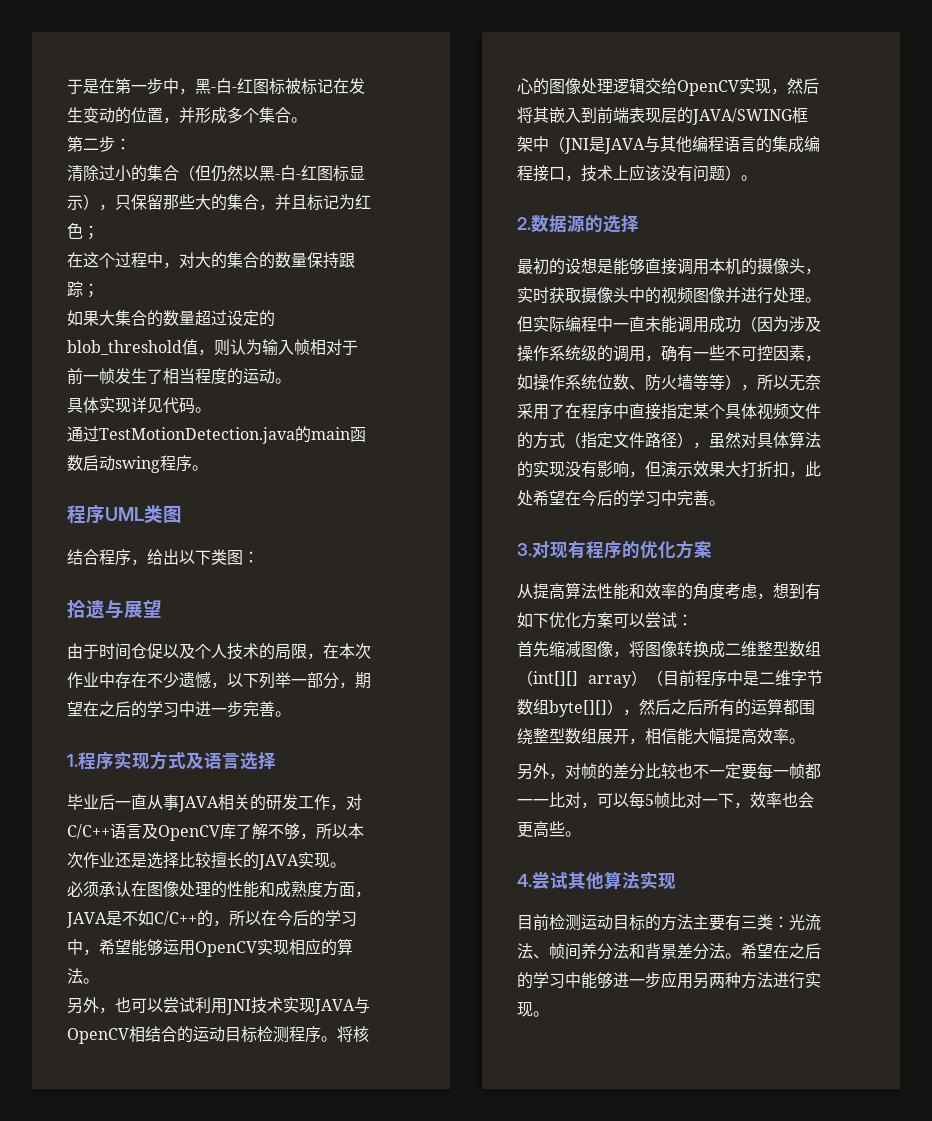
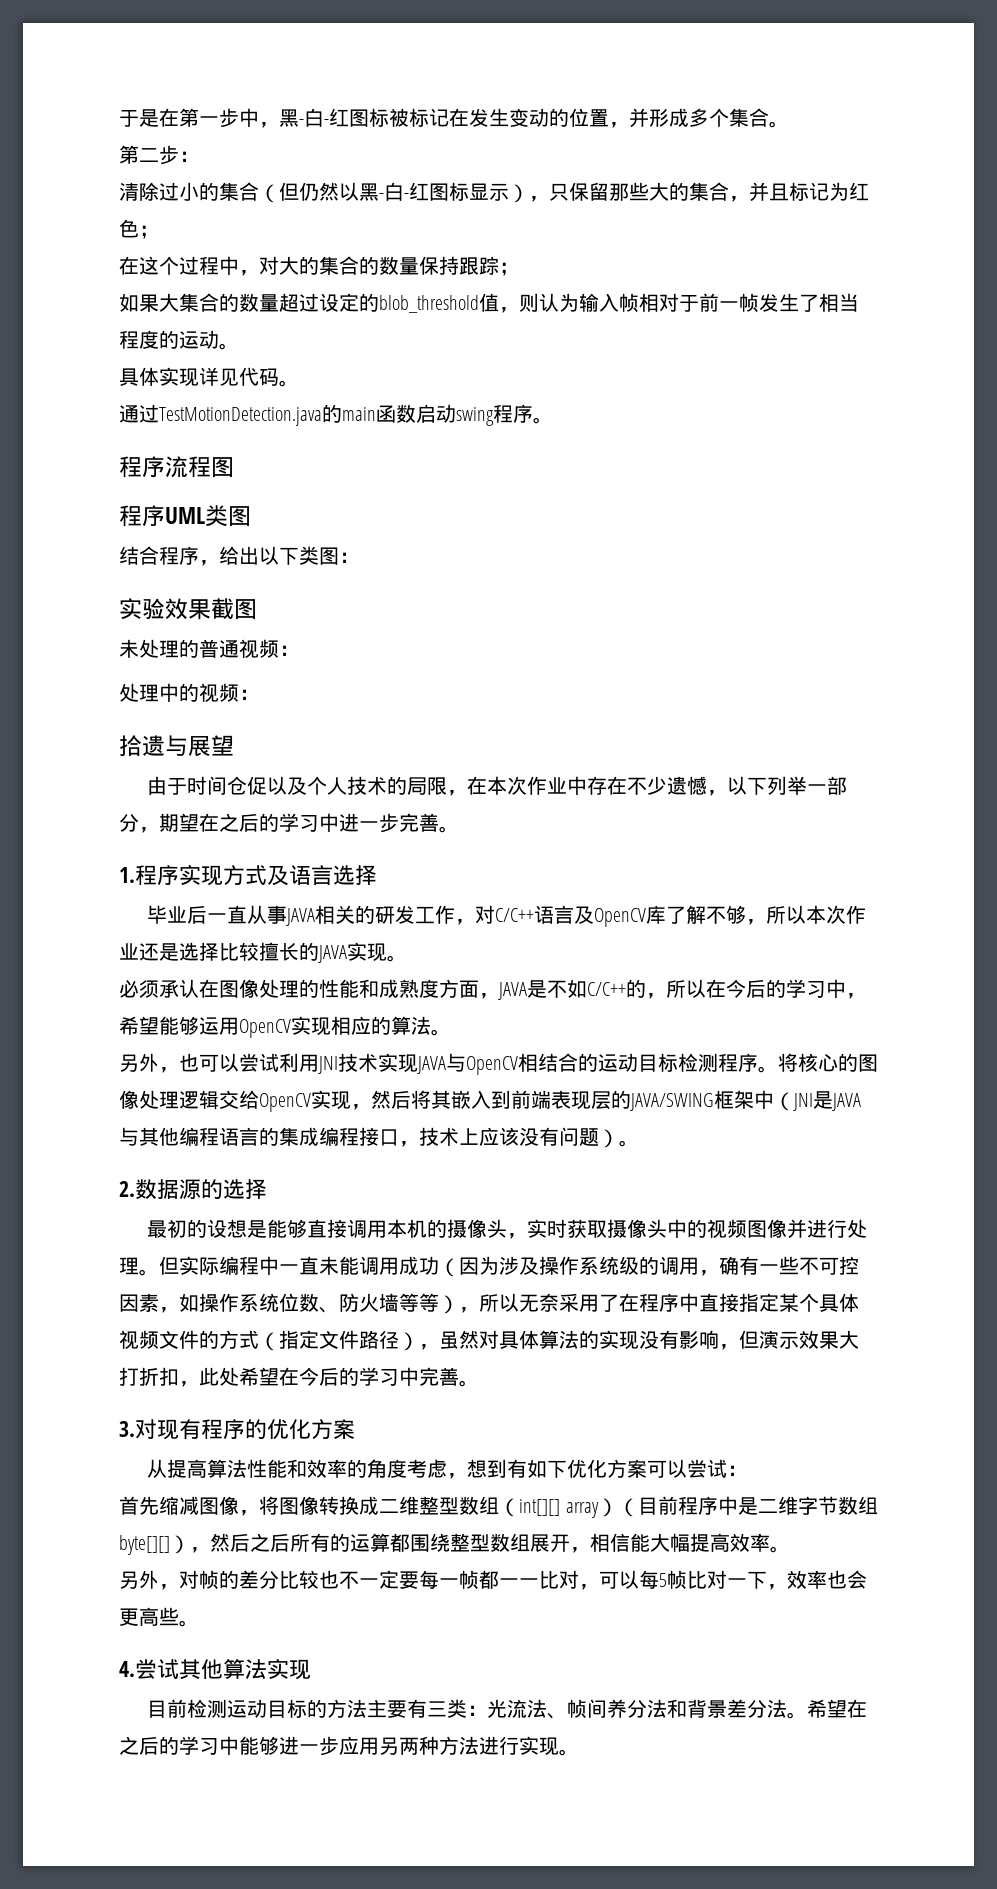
+ 程序流程图
+ 实验效果截图
+ 未处理的普通视频：
+ 处理中的视频：

